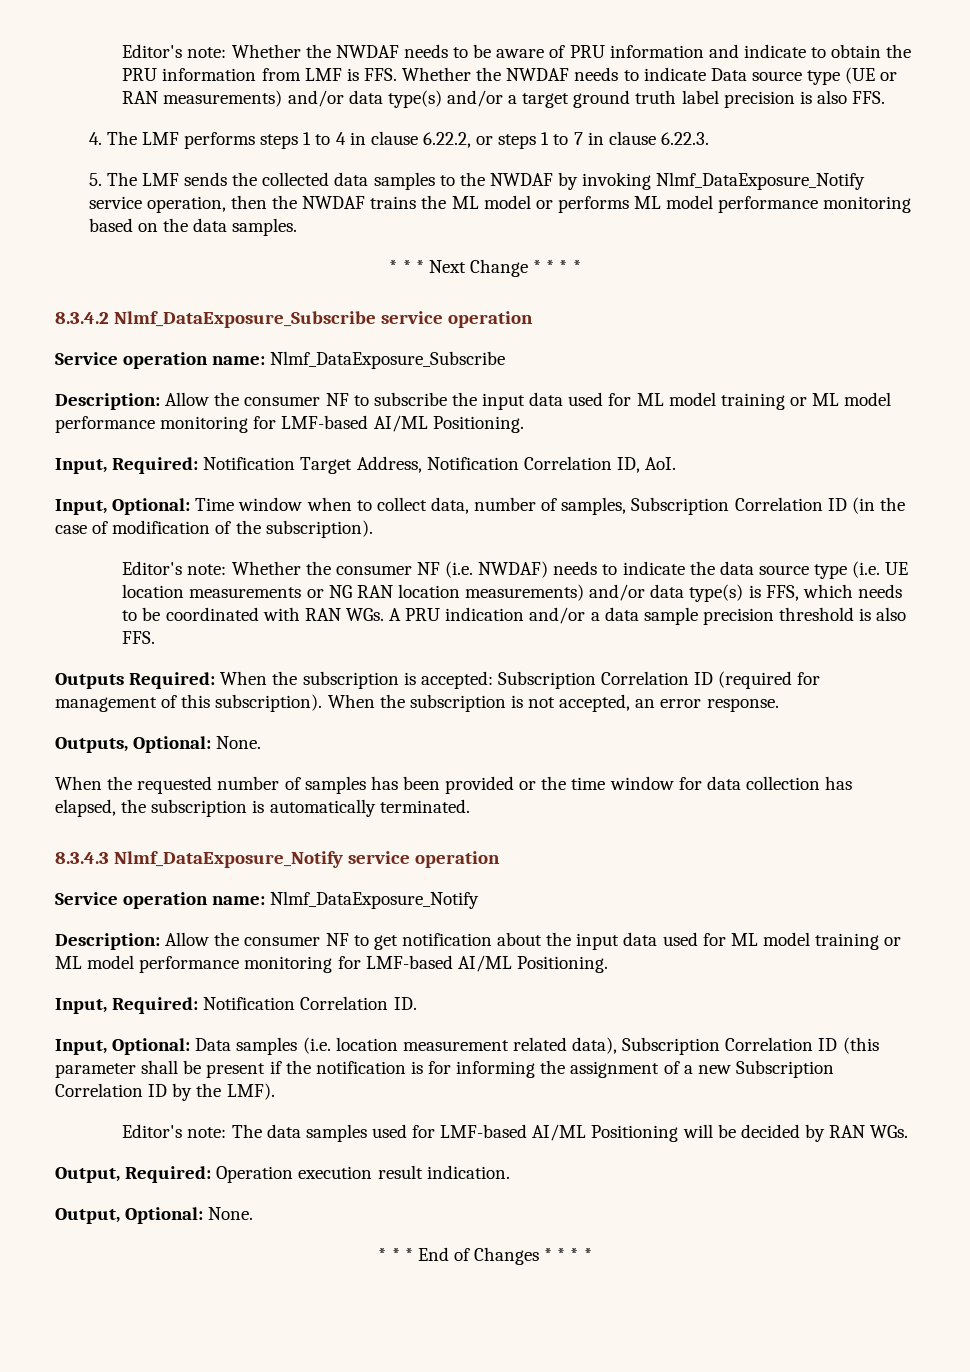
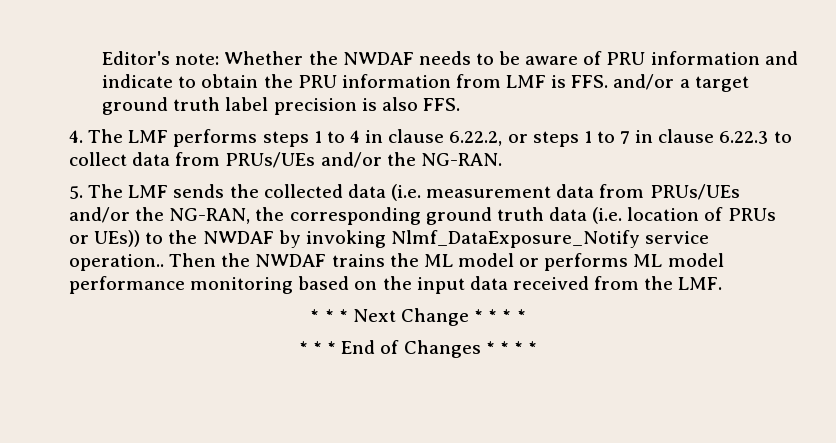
- Editor's note: Whether the NWDAF needs to be aware of PRU information and indicate to obtain the PRU information from LMF is FFS. Whether the NWDAF needs to indicate Data source type (UE or RAN measurements) and/or data type(s) and/or a target ground truth label precision is also FFS.
+ Editor's note: Whether the NWDAF needs to be aware of PRU information and indicate to obtain the PRU information from LMF is FFS. and/or a target ground truth label precision is also FFS.
- 4. The LMF performs steps 1 to 4 in clause 6.22.2, or steps 1 to 7 in clause 6.22.3.
+ 4. The LMF performs steps 1 to 4 in clause 6.22.2, or steps 1 to 7 in clause 6.22.3 to collect data from PRUs/UEs and/or the NG-RAN.
- 5. The LMF sends the collected data samples to the NWDAF by invoking Nlmf_DataExposure_Notify service operation, then the NWDAF trains the ML model or performs ML model performance monitoring based on the data samples.
+ 5. The LMF sends the collected data (i.e. measurement data from PRUs/UEs and/or the NG-RAN, the corresponding ground truth data (i.e. location of PRUs or UEs)) to the NWDAF by invoking Nlmf_DataExposure_Notify service operation.. Then the NWDAF trains the ML model or performs ML model performance monitoring based on the input data received from the LMF.
- 8.3.4.2 Nlmf_DataExposure_Subscribe service operation
- Service operation name: Nlmf_DataExposure_Subscribe
- Description: Allow the consumer NF to subscribe the input data used for ML model training or ML model performance monitoring for LMF-based AI/ML Positioning.
- Input, Required: Notification Target Address, Notification Correlation ID, AoI.
- Input, Optional: Time window when to collect data, number of samples, Subscription Correlation ID (in the case of modification of the subscription).
- Editor's note: Whether the consumer NF (i.e. NWDAF) needs to indicate the data source type (i.e. UE location measurements or NG RAN location measurements) and/or data type(s) is FFS, which needs to be coordinated with RAN WGs. A PRU indication and/or a data sample precision threshold is also FFS.
- Outputs Required: When the subscription is accepted: Subscription Correlation ID (required for management of this subscription). When the subscription is not accepted, an error response.
- Outputs, Optional: None.
- When the requested number of samples has been provided or the time window for data collection has elapsed, the subscription is automatically terminated.
- 8.3.4.3 Nlmf_DataExposure_Notify service operation
- Service operation name: Nlmf_DataExposure_Notify
- Description: Allow the consumer NF to get notification about the input data used for ML model training or ML model performance monitoring for LMF-based AI/ML Positioning.
- Input, Required: Notification Correlation ID.
- Input, Optional: Data samples (i.e. location measurement related data), Subscription Correlation ID (this parameter shall be present if the notification is for informing the assignment of a new Subscription Correlation ID by the LMF).
- Editor's note: The data samples used for LMF-based AI/ML Positioning will be decided by RAN WGs.
- Output, Required: Operation execution result indication.
- Output, Optional: None.

